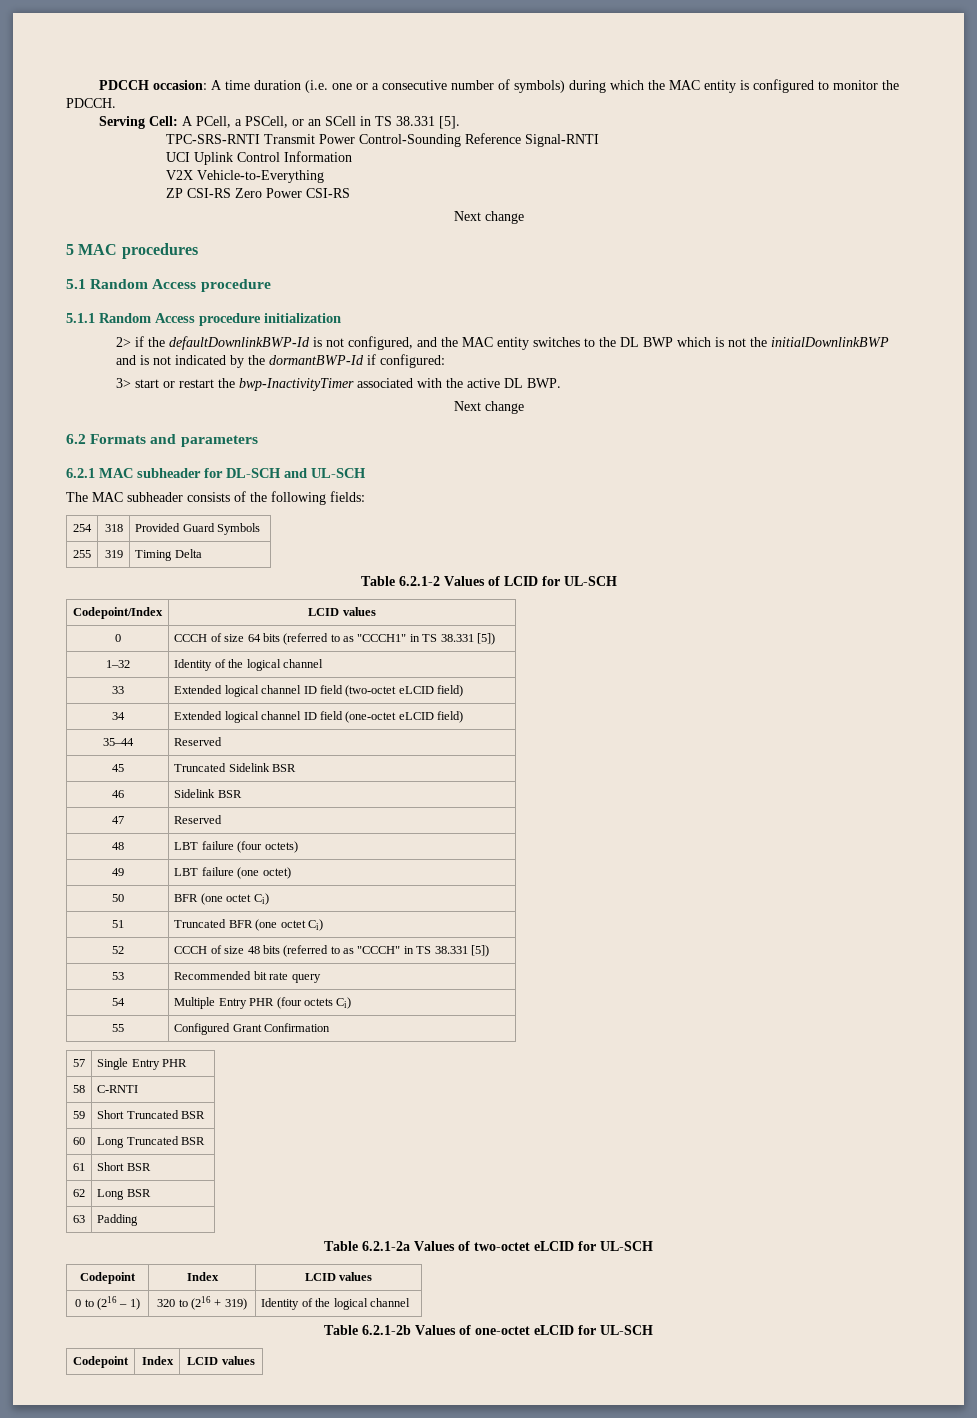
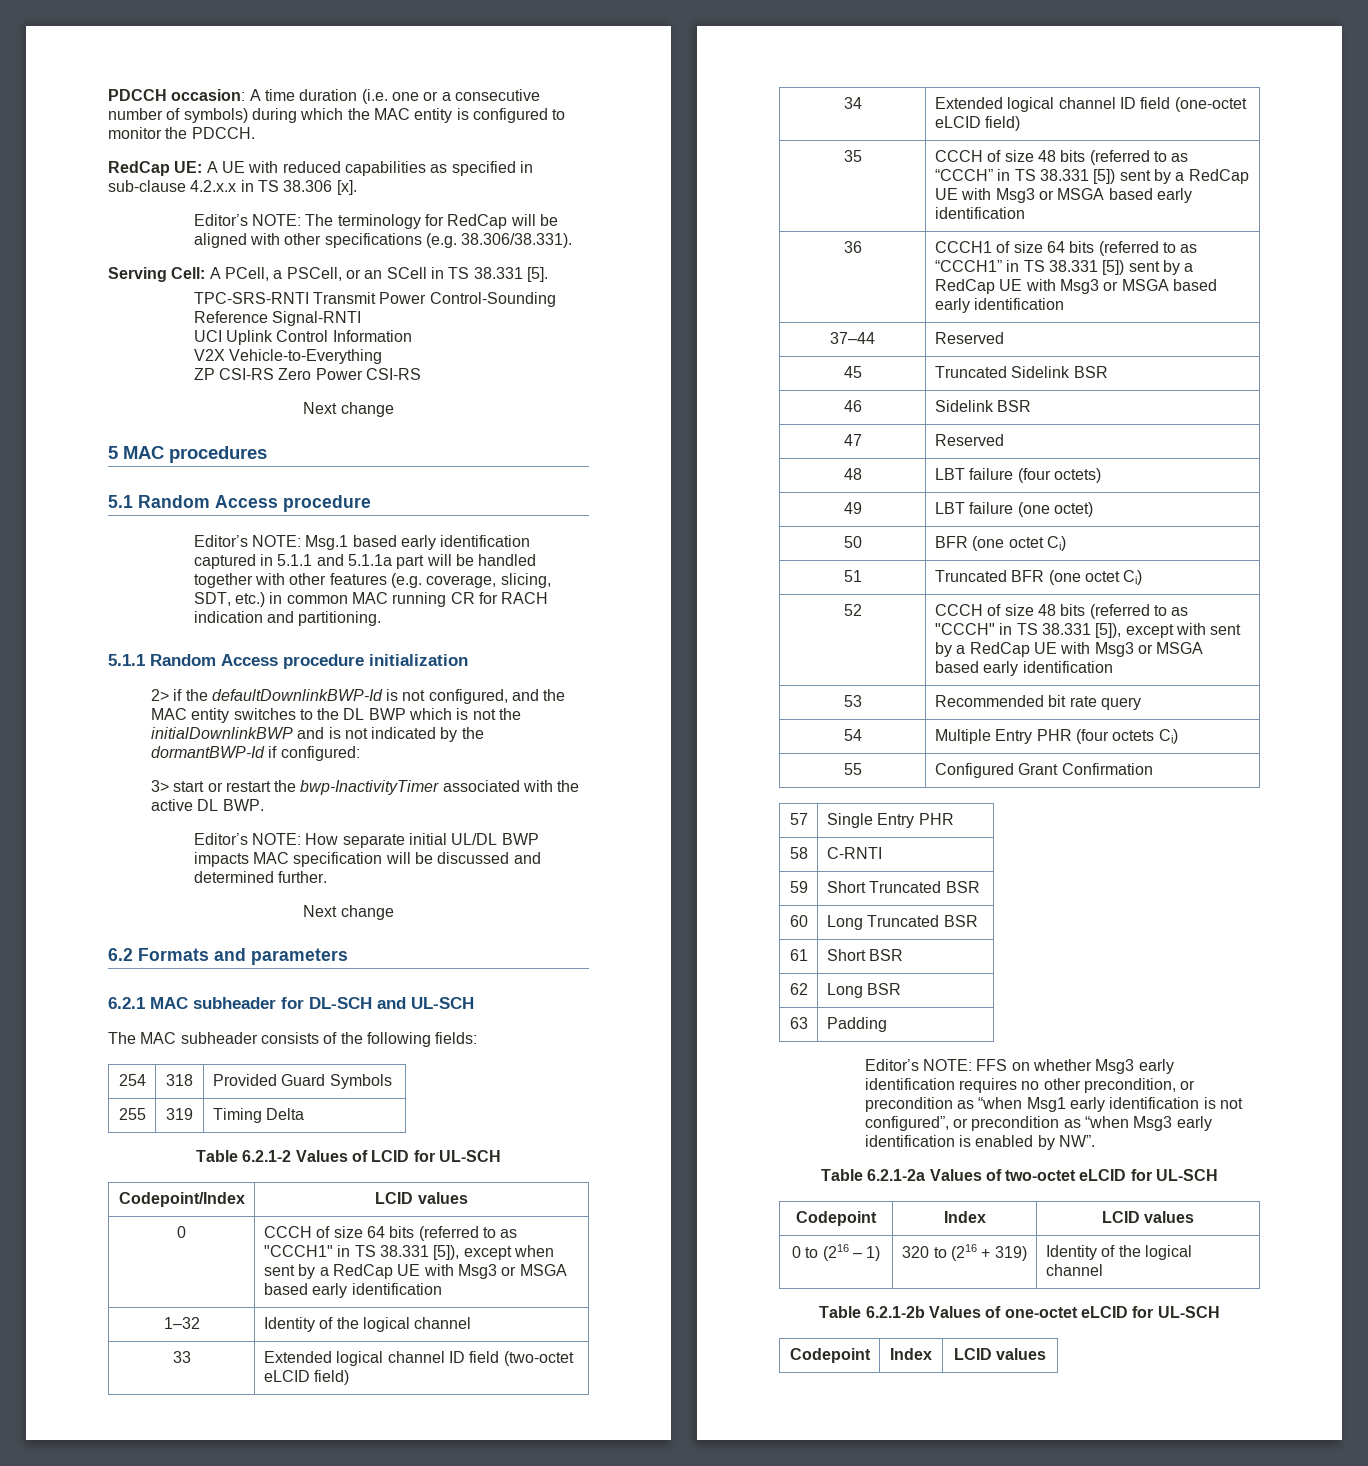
+ RedCap UE: A UE with reduced capabilities as specified in sub-clause 4.2.x.x in TS 38.306 [x].
+ Editor’s NOTE: The terminology for RedCap will be aligned with other specifications (e.g. 38.306/38.331).
+ Editor’s NOTE: Msg.1 based early identification captured in 5.1.1 and 5.1.1a part will be handled together with other features (e.g. coverage, slicing, SDT, etc.) in common MAC running CR for RACH indication and partitioning.
+ Editor’s NOTE: How separate initial UL/DL BWP impacts MAC specification will be discussed and determined further.
- 0 | CCCH of size 64 bits (referred to as "CCCH1" in TS 38.331 [5])
+ 0 | CCCH of size 64 bits (referred to as "CCCH1" in TS 38.331 [5]), except when sent by a RedCap UE with Msg3 or MSGA based early identification
- 35–44 | Reserved
+ 35 | CCCH of size 48 bits (referred to as “CCCH” in TS 38.331 [5]) sent by a RedCap UE with Msg3 or MSGA based early identification
+ 36 | CCCH1 of size 64 bits (referred to as “CCCH1” in TS 38.331 [5]) sent by a RedCap UE with Msg3 or MSGA based early identification
+ 37–44 | Reserved
- 52 | CCCH of size 48 bits (referred to as "CCCH" in TS 38.331 [5])
+ 52 | CCCH of size 48 bits (referred to as "CCCH" in TS 38.331 [5]), except with sent by a RedCap UE with Msg3 or MSGA based early identification
+ Editor’s NOTE: FFS on whether Msg3 early identification requires no other precondition, or precondition as “when Msg1 early identification is not configured”, or precondition as “when Msg3 early identification is enabled by NW”.

